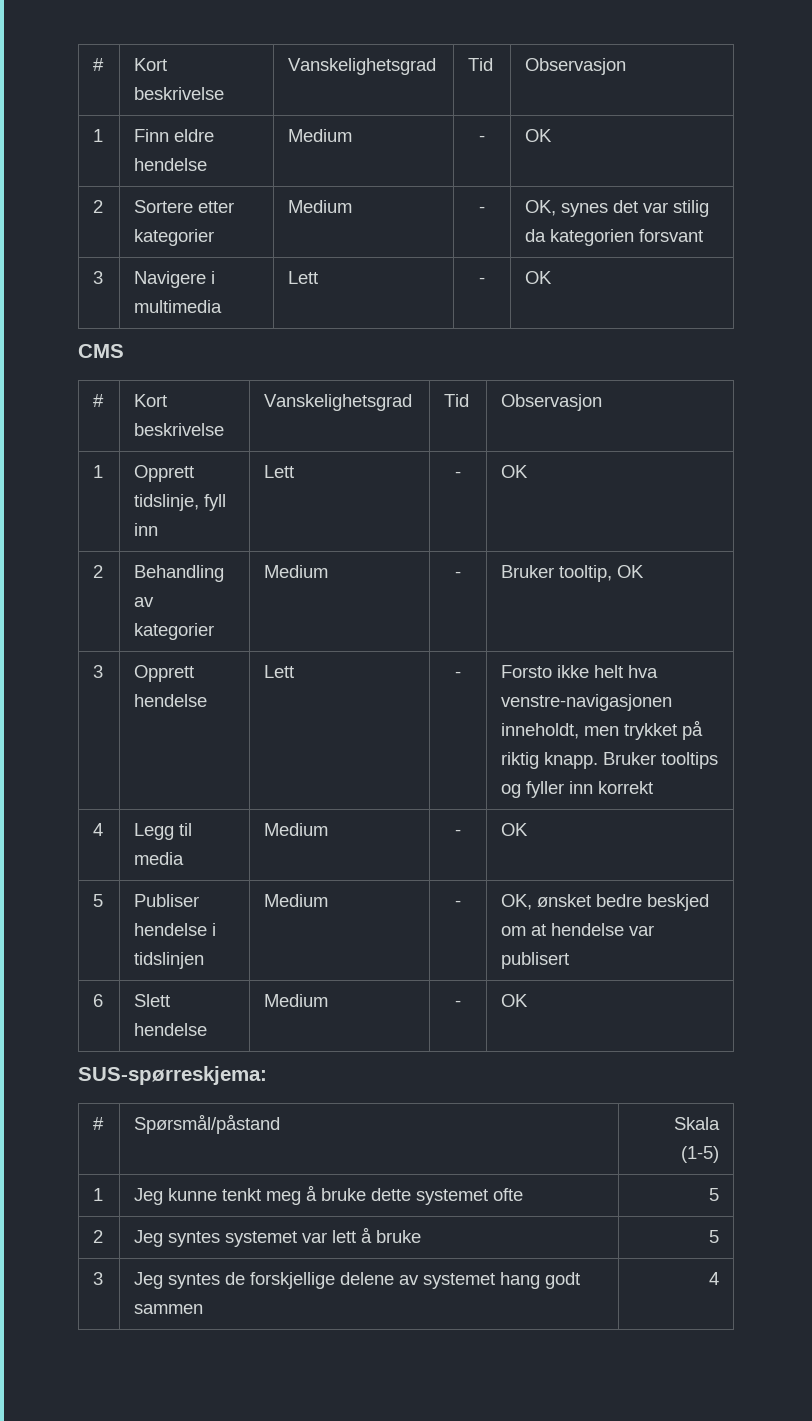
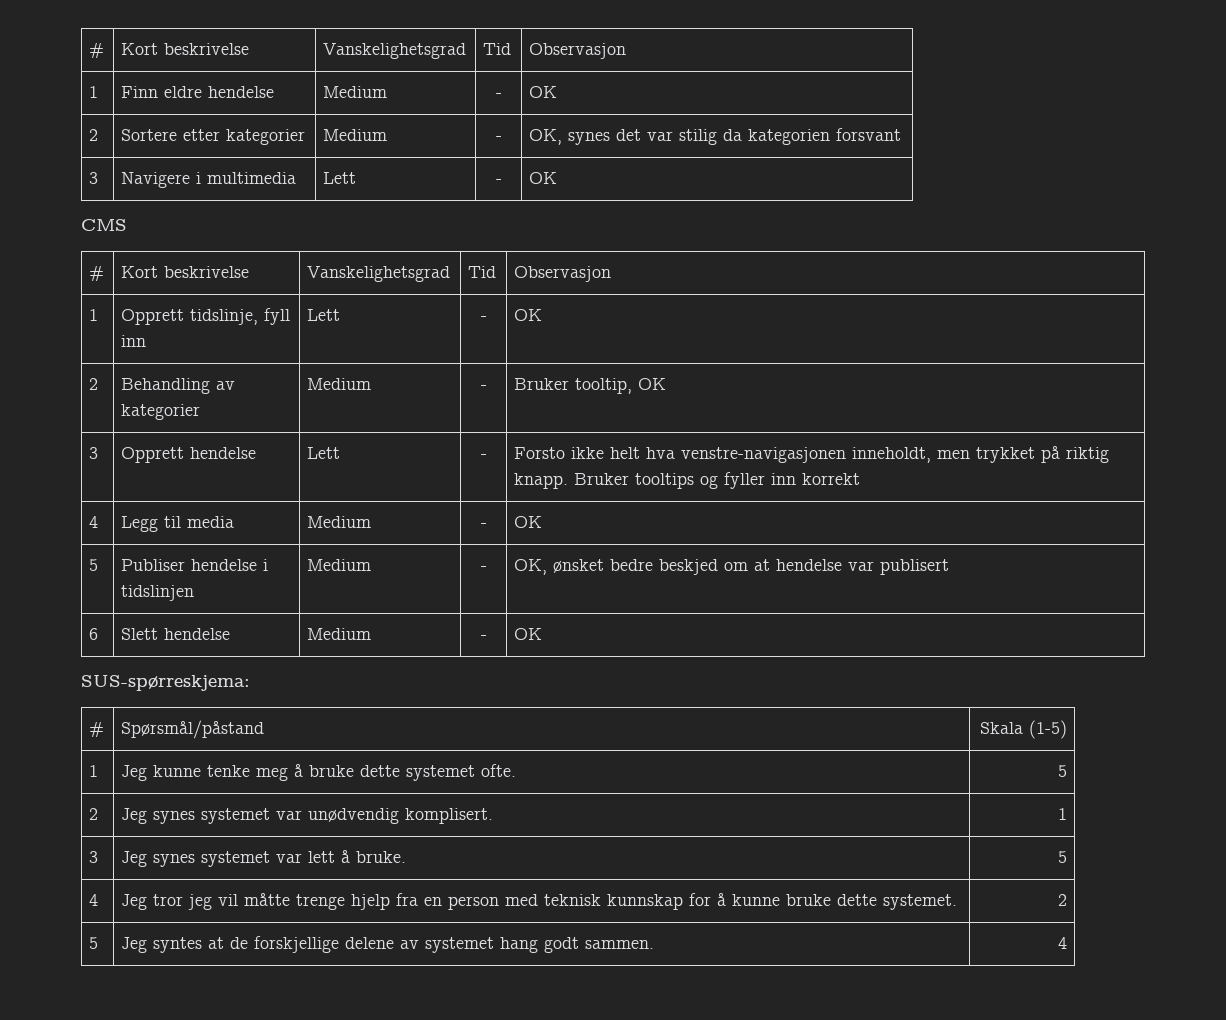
- 1 | Jeg kunne tenkt meg å bruke dette systemet ofte | 5
+ 1 | Jeg kunne tenke meg å bruke dette systemet ofte. | 5
- 2 | Jeg syntes systemet var lett å bruke | 5
- 3 | Jeg syntes de forskjellige delene av systemet hang godt sammen | 4
+ 2 | Jeg synes systemet var unødvendig komplisert. | 1
+ 3 | Jeg synes systemet var lett å bruke. | 5
+ 4 | Jeg tror jeg vil måtte trenge hjelp fra en person med teknisk kunnskap for å kunne bruke dette systemet. | 2
+ 5 | Jeg syntes at de forskjellige delene av systemet hang godt sammen. | 4

